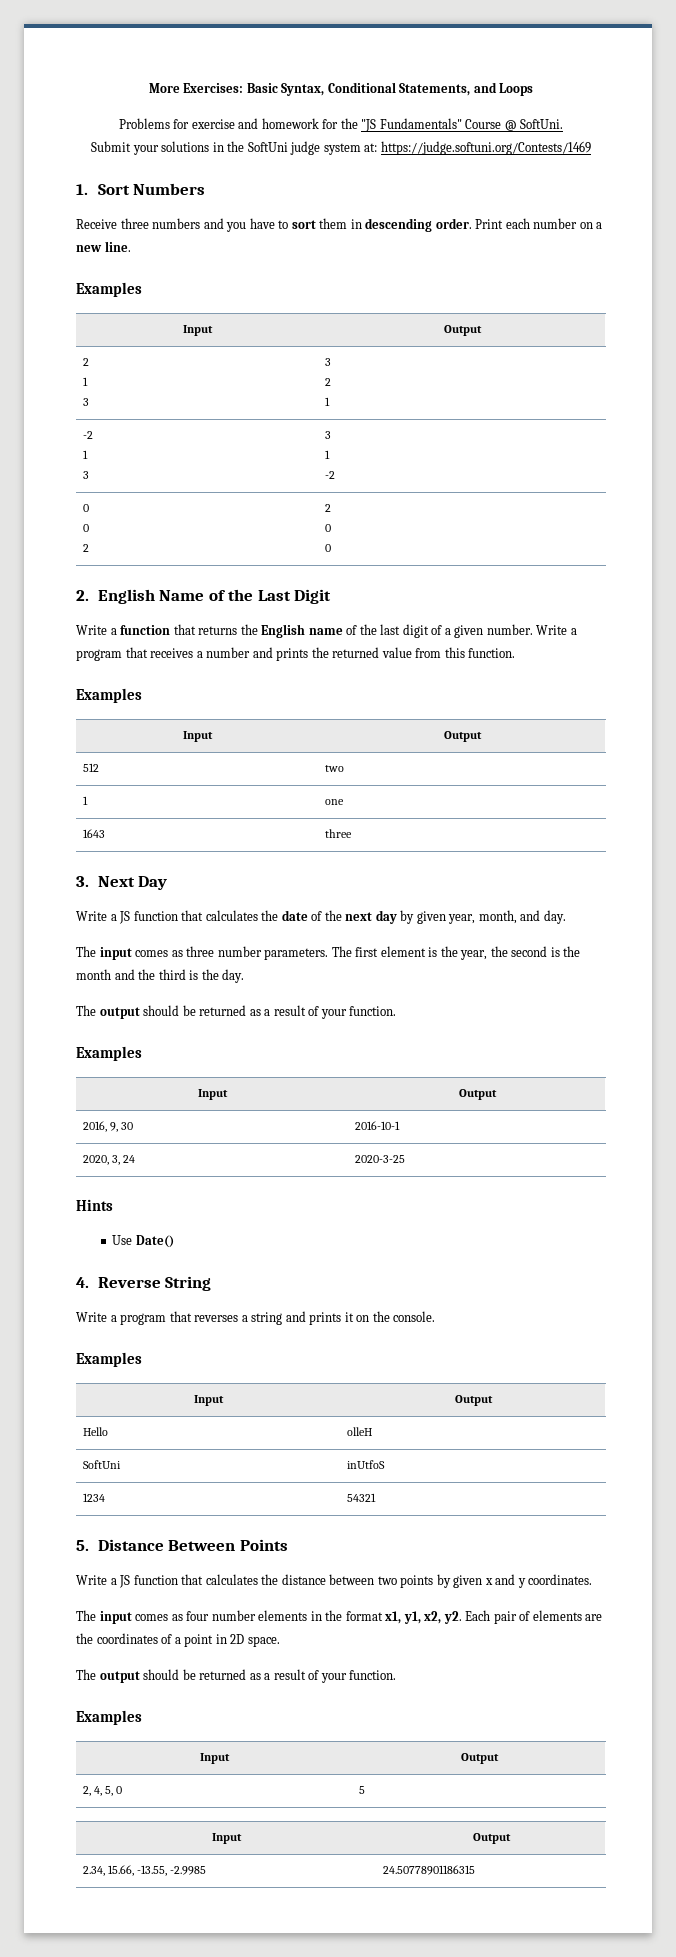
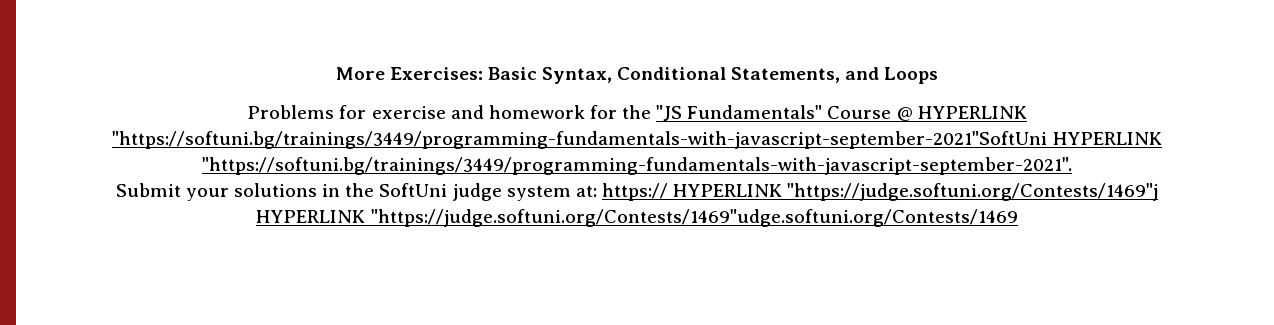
- Problems for exercise and homework for the "JS Fundamentals" Course @ SoftUni.
+ Problems for exercise and homework for the "JS Fundamentals" Course @ HYPERLINK "https://softuni.bg/trainings/3449/programming-fundamentals-with-javascript-september-2021"SoftUni HYPERLINK "https://softuni.bg/trainings/3449/programming-fundamentals-with-javascript-september-2021".
- Submit your solutions in the SoftUni judge system at: https://judge.softuni.org/Contests/1469
- 1. Sort Numbers
- Receive three numbers and you have to sort them in descending order. Print each number on a new line.
- Examples
- Input | Output
- 2
- 1
- 3 | 3
- 2
- 1
- -2
- 1
- 3 | 3
- 1
- -2
- 0
- 0
- 2 | 2
- 0
- 0
- 2. English Name of the Last Digit
- Write a function that returns the English name of the last digit of a given number. Write a program that receives a number and prints the returned value from this function.
- Examples
- Input | Output
- 512 | two
- 1 | one
- 1643 | three
- 3. Next Day
- Write a JS function that calculates the date of the next day by given year, month, and day.
- The input comes as three number parameters. The first element is the year, the second is the month and the third is the day.
- The output should be returned as a result of your function.
- Examples
- Input | Output
- 2016, 9, 30 | 2016-10-1
- 2020, 3, 24 | 2020-3-25
- Hints
- Use Date()
- 4. Reverse String
- Write a program that reverses a string and prints it on the console.
- Examples
- Input | Output
- Hello | olleH
- SoftUni | inUtfoS
- 1234 | 54321
- 5. Distance Between Points
- Write a JS function that calculates the distance between two points by given x and y coordinates.
- The input comes as four number elements in the format x1, y1, x2, y2. Each pair of elements are the coordinates of a point in 2D space.
- The output should be returned as a result of your function.
- Examples
- Input | Output
- 2, 4, 5, 0 | 5
- Input | Output
- 2.34, 15.66, -13.55, -2.9985 | 24.50778901186315
+ Submit your solutions in the SoftUni judge system at: https:// HYPERLINK "https://judge.softuni.org/Contests/1469"j HYPERLINK "https://judge.softuni.org/Contests/1469"udge.softuni.org/Contests/1469

